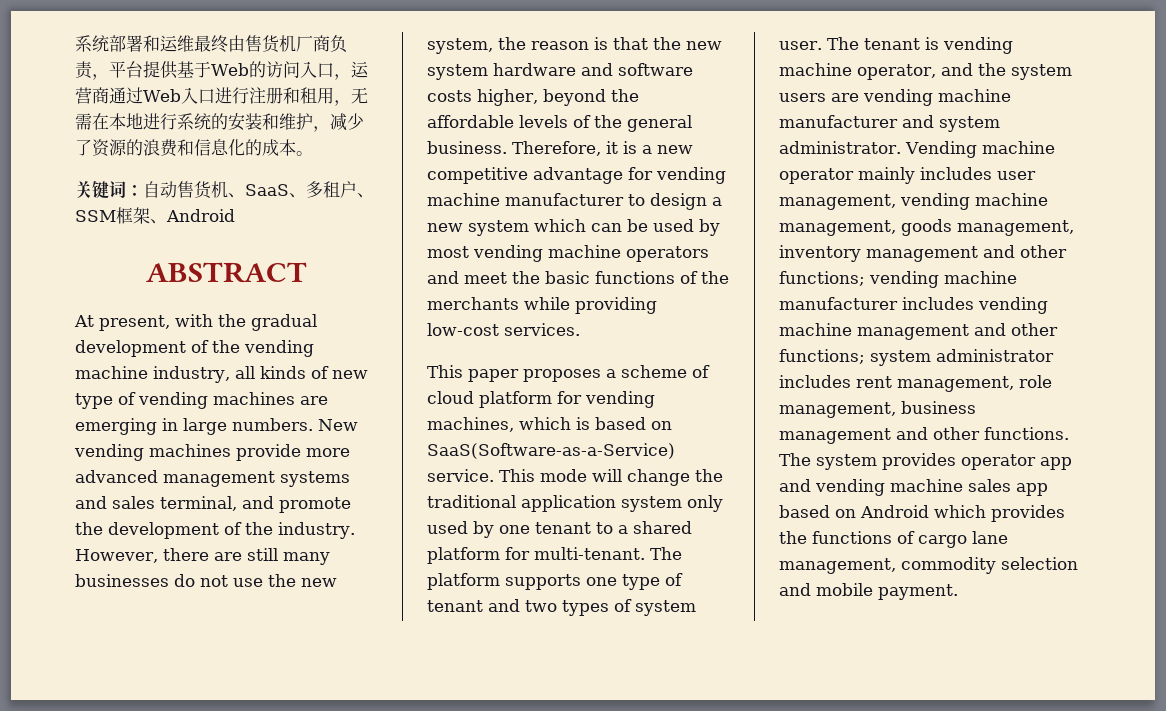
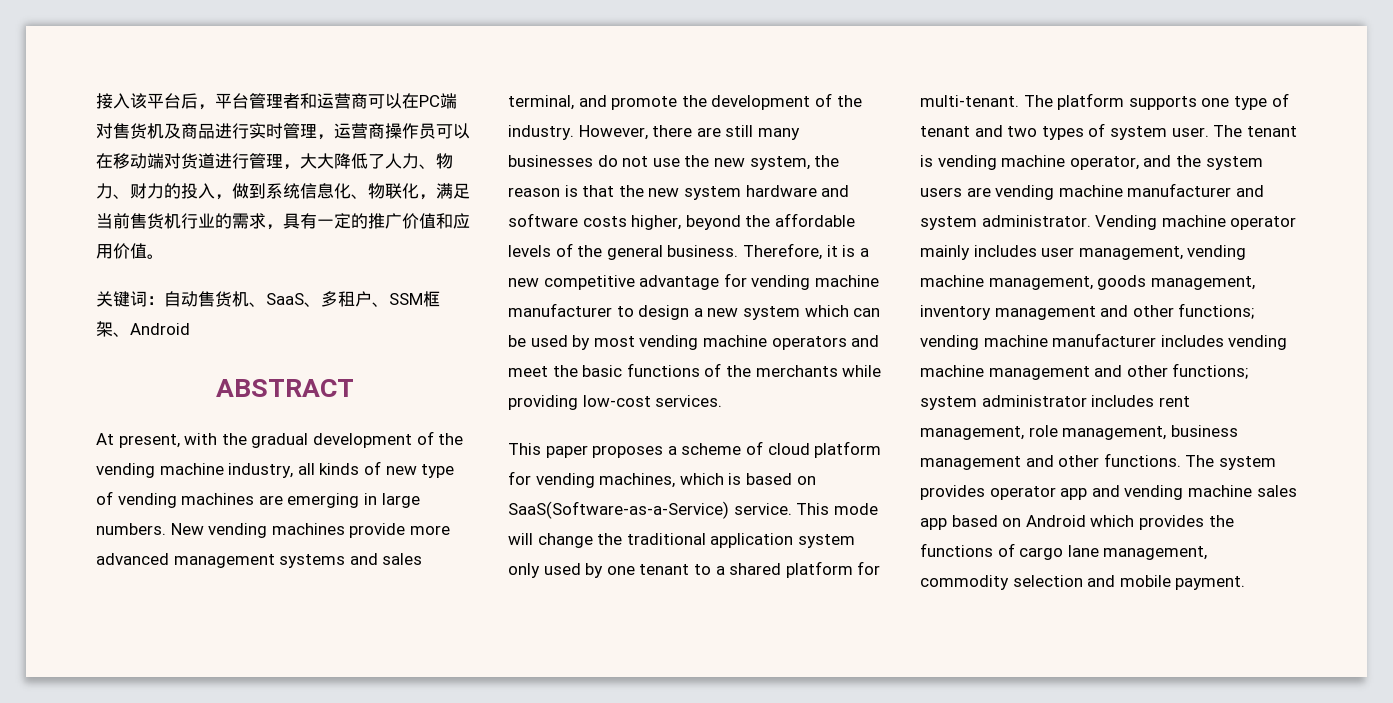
- 系统部署和运维最终由售货机厂商负责，平台提供基于Web的访问入口，运营商通过Web入口进行注册和租用，无需在本地进行系统的安装和维护，减少了资源的浪费和信息化的成本。
+ 接入该平台后，平台管理者和运营商可以在PC端对售货机及商品进行实时管理，运营商操作员可以在移动端对货道进行管理，大大降低了人力、物力、财力的投入，做到系统信息化、物联化，满足当前售货机行业的需求，具有一定的推广价值和应用价值。

